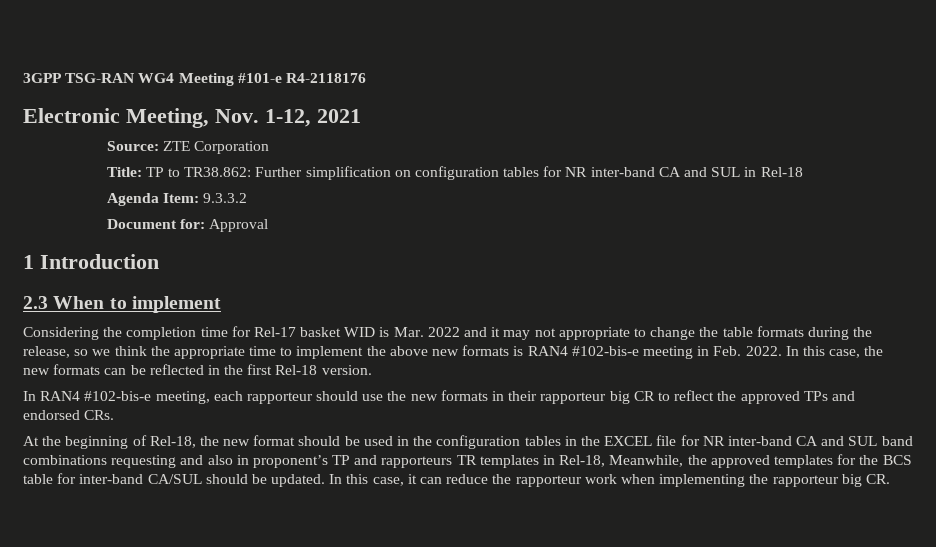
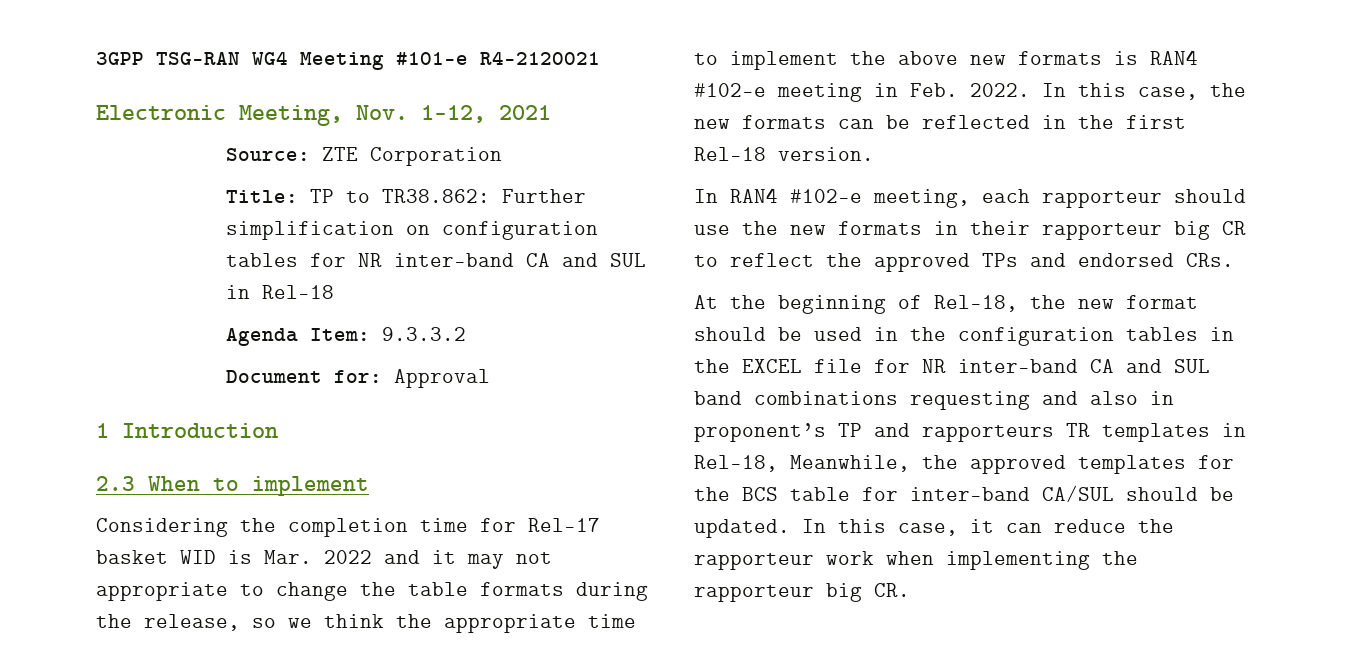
- 3GPP TSG-RAN WG4 Meeting #101-e R4-2118176
+ 3GPP TSG-RAN WG4 Meeting #101-e R4-2120021
- Considering the completion time for Rel-17 basket WID is Mar. 2022 and it may not appropriate to change the table formats during the release, so we think the appropriate time to implement the above new formats is RAN4 #102-bis-e meeting in Feb. 2022.
+ Considering the completion time for Rel-17 basket WID is Mar. 2022 and it may not appropriate to change the table formats during the release, so we think the appropriate time to implement the above new formats is RAN4 #102-e meeting in Feb. 2022.
- In RAN4 #102-bis-e meeting, each rapporteur should use the new formats in their rapporteur big CR to reflect the approved TPs and endorsed CRs.
+ In RAN4 #102-e meeting, each rapporteur should use the new formats in their rapporteur big CR to reflect the approved TPs and endorsed CRs.

